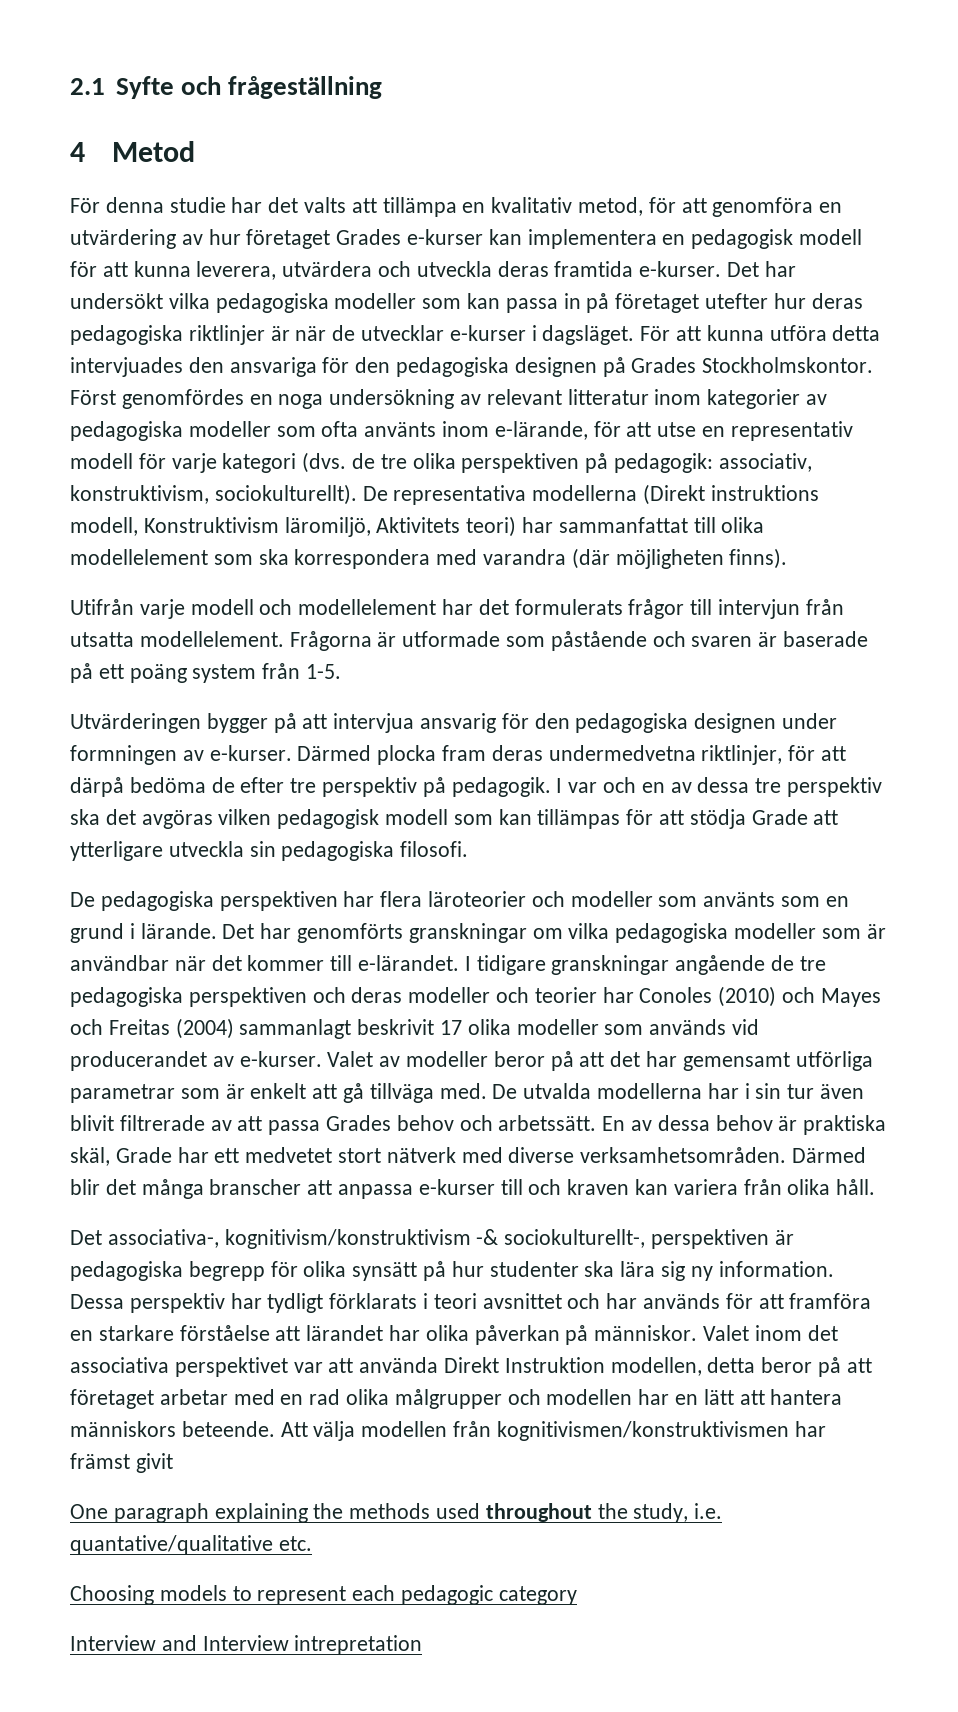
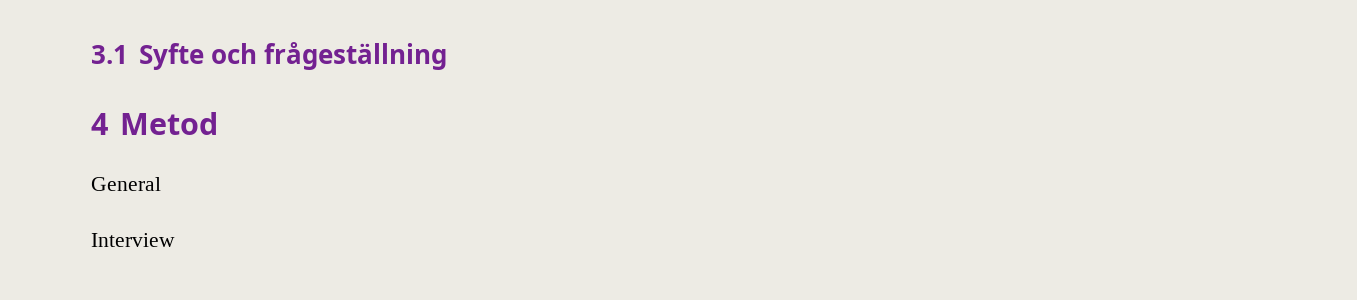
- 2.1 Syfte och frågeställning
+ 3.1 Syfte och frågeställning
- För denna studie har det valts att tillämpa en kvalitativ metod, för att genomföra en utvärdering av hur företaget Grades e-kurser kan implementera en pedagogisk modell för att kunna leverera, utvärdera och utveckla deras framtida e-kurser. Det har undersökt vilka pedagogiska modeller som kan passa in på företaget utefter hur deras pedagogiska riktlinjer är när de utvecklar e-kurser i dagsläget. För att kunna utföra detta intervjuades den ansvariga för den pedagogiska designen på Grades Stockholmskontor. Först genomfördes en noga undersökning av relevant litteratur inom kategorier av pedagogiska modeller som ofta använts inom e-lärande, för att utse en representativ modell för varje kategori (dvs. de tre olika perspektiven på pedagogik: associativ, konstruktivism, sociokulturellt). De representativa modellerna (Direkt instruktions modell, Konstruktivism läromiljö, Aktivitets teori) har sammanfattat till olika modellelement som ska korrespondera med varandra (där möjligheten finns).
- Utifrån varje modell och modellelement har det formulerats frågor till intervjun från utsatta modellelement. Frågorna är utformade som påstående och svaren är baserade på ett poäng system från 1-5.
- Utvärderingen bygger på att intervjua ansvarig för den pedagogiska designen under formningen av e-kurser. Därmed plocka fram deras undermedvetna riktlinjer, för att därpå bedöma de efter tre perspektiv på pedagogik. I var och en av dessa tre perspektiv ska det avgöras vilken pedagogisk modell som kan tillämpas för att stödja Grade att ytterligare utveckla sin pedagogiska filosofi.
- De pedagogiska perspektiven har flera läroteorier och modeller som använts som en grund i lärande. Det har genomförts granskningar om vilka pedagogiska modeller som är användbar när det kommer till e-lärandet. I tidigare granskningar angående de tre pedagogiska perspektiven och deras modeller och teorier har Conoles (2010) och Mayes och Freitas (2004) sammanlagt beskrivit 17 olika modeller som används vid producerandet av e-kurser. Valet av modeller beror på att det har gemensamt utförliga parametrar som är enkelt att gå tillväga med. De utvalda modellerna har i sin tur även blivit filtrerade av att passa Grades behov och arbetssätt. En av dessa behov är praktiska skäl, Grade har ett medvetet stort nätverk med diverse verksamhetsområden. Därmed blir det många branscher att anpassa e-kurser till och kraven kan variera från olika håll.
- Det associativa-, kognitivism/konstruktivism -& sociokulturellt-, perspektiven är pedagogiska begrepp för olika synsätt på hur studenter ska lära sig ny information. Dessa perspektiv har tydligt förklarats i teori avsnittet och har används för att framföra en starkare förståelse att lärandet har olika påverkan på människor. Valet inom det associativa perspektivet var att använda Direkt Instruktion modellen, detta beror på att företaget arbetar med en rad olika målgrupper och modellen har en lätt att hantera människors beteende. Att välja modellen från kognitivismen/konstruktivismen har främst givit
- One paragraph explaining the methods used throughout the study, i.e. quantative/qualitative etc.
- Choosing models to represent each pedagogic category
- Interview and Interview intrepretation
+ General
+ Interview

